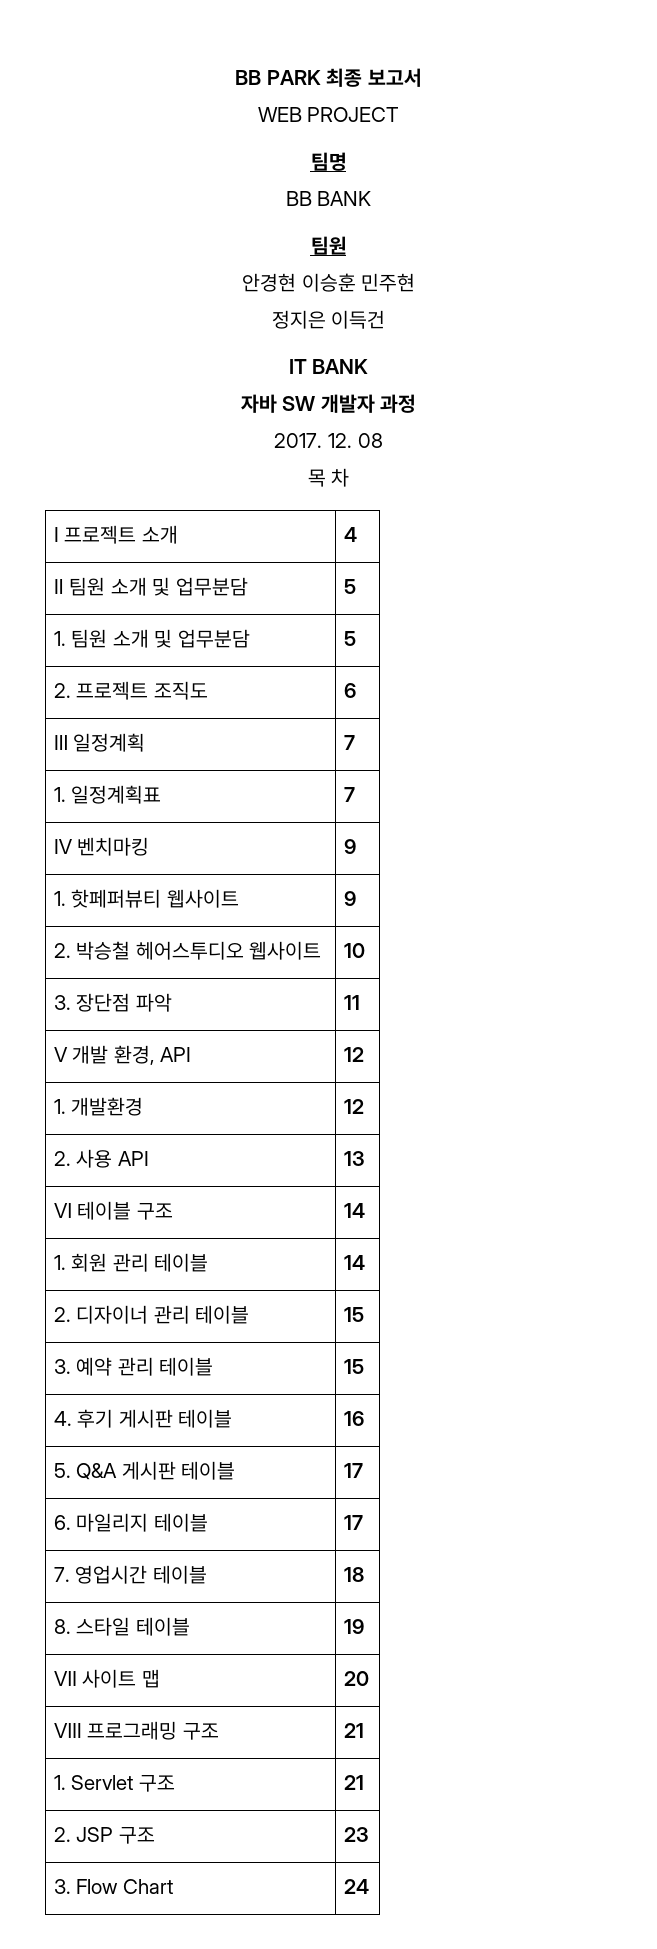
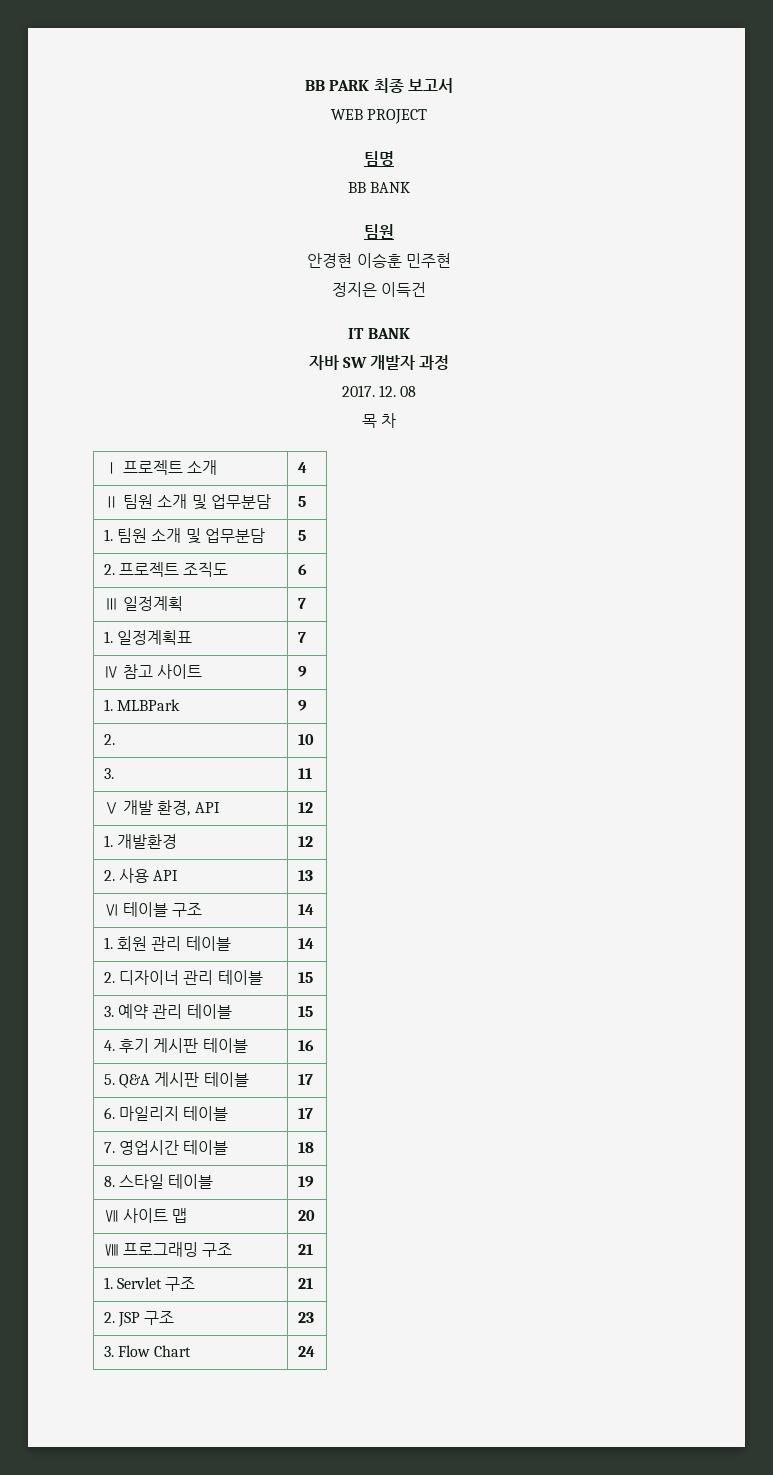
- Ⅳ 벤치마킹 | 9
+ Ⅳ 참고 사이트 | 9
- 1. 핫페퍼뷰티 웹사이트 | 9
+ 1. MLBPark | 9
- 2. 박승철 헤어스투디오 웹사이트 | 10
+ 2. | 10
- 3. 장단점 파악 | 11
+ 3. | 11

